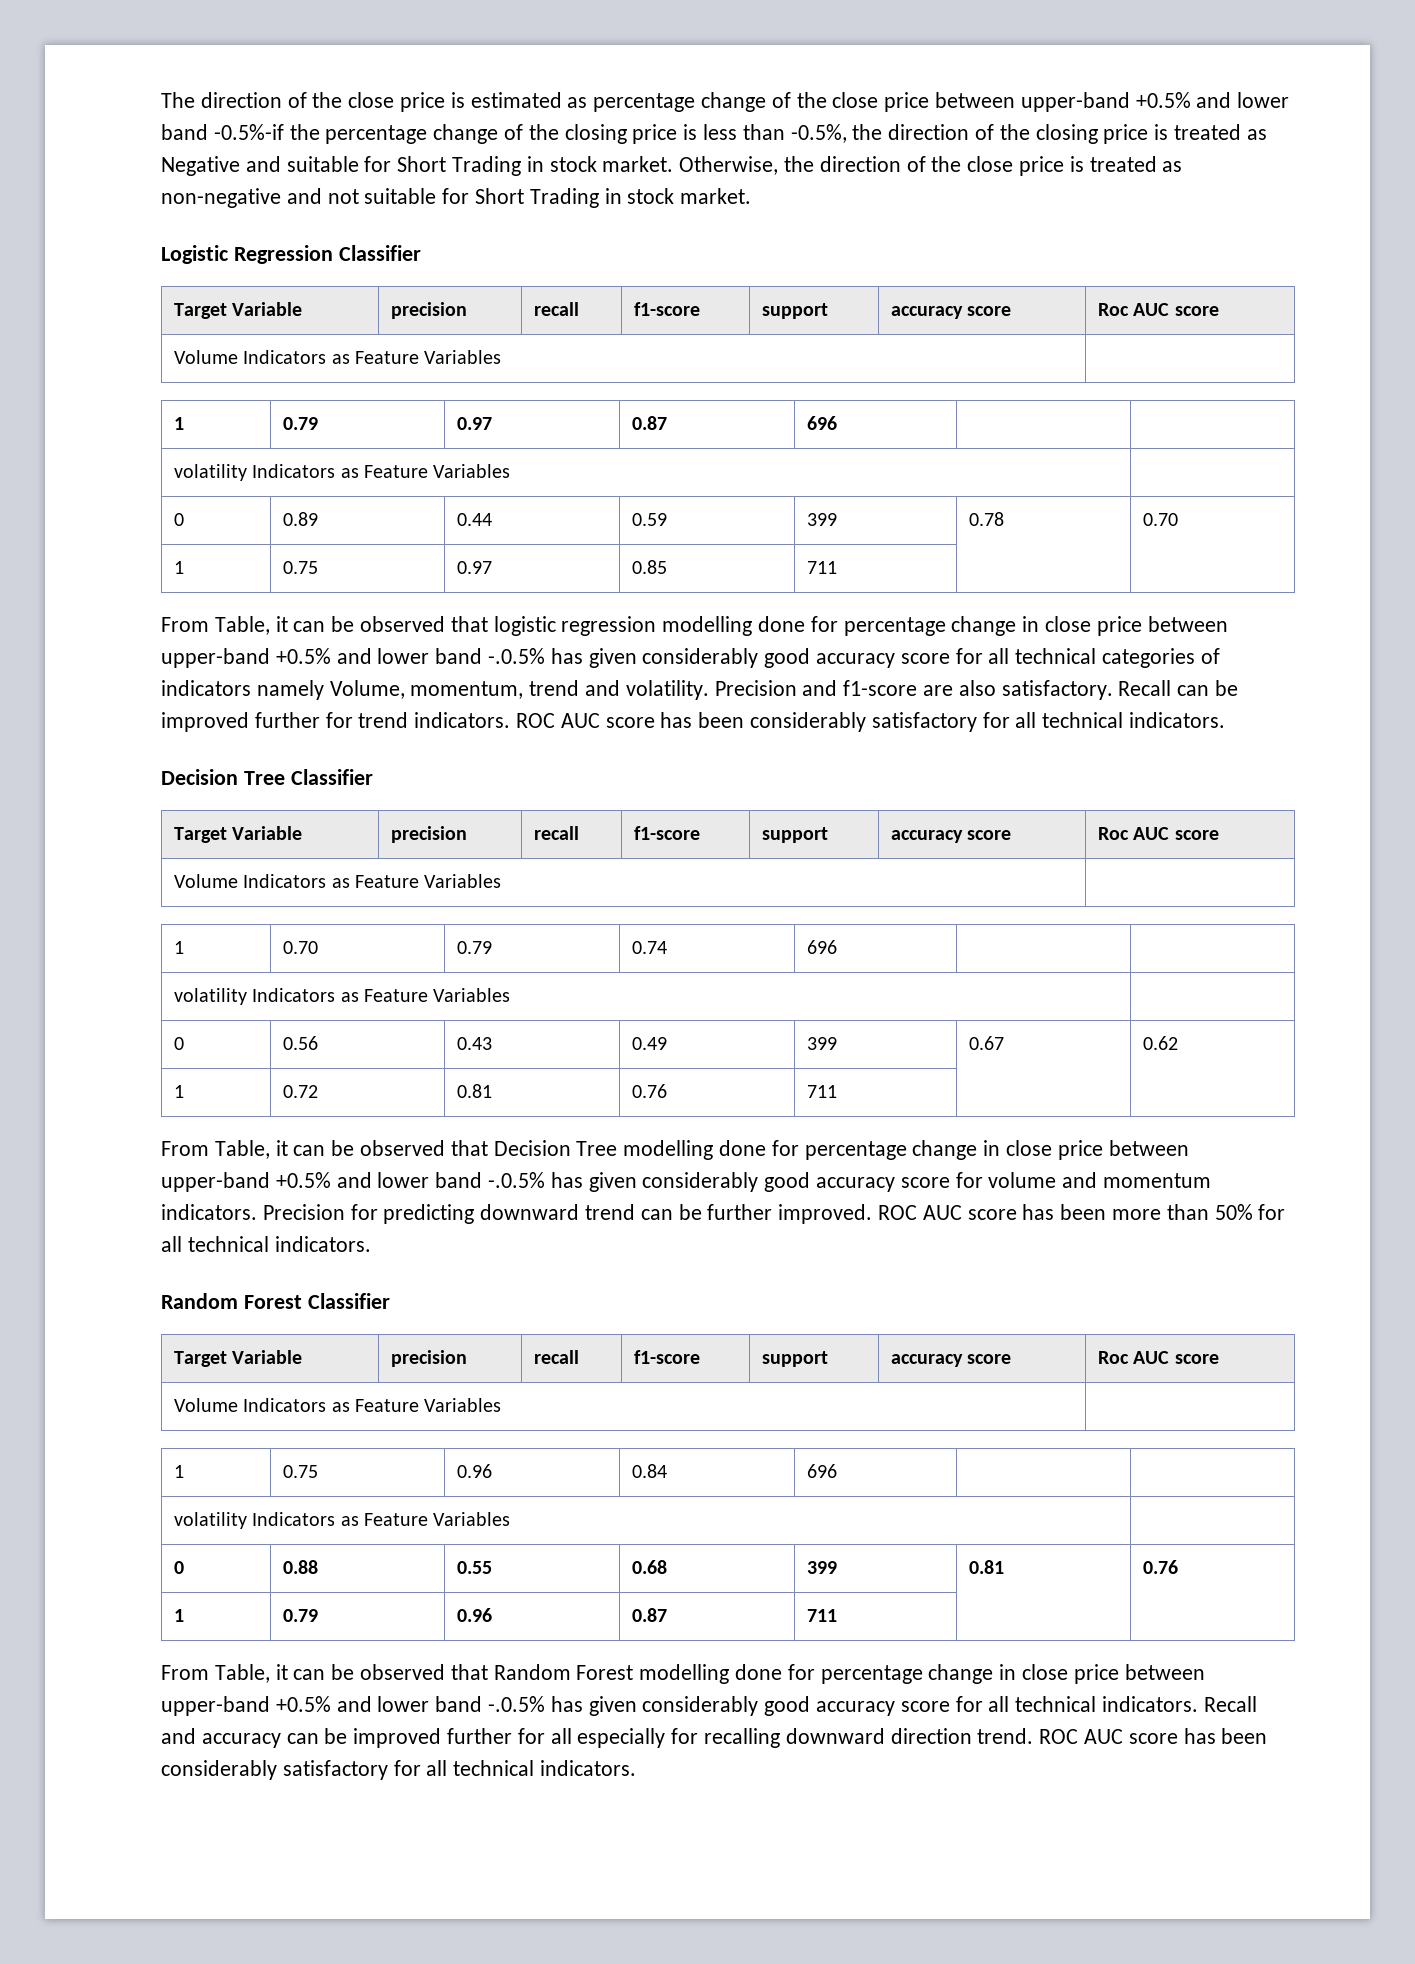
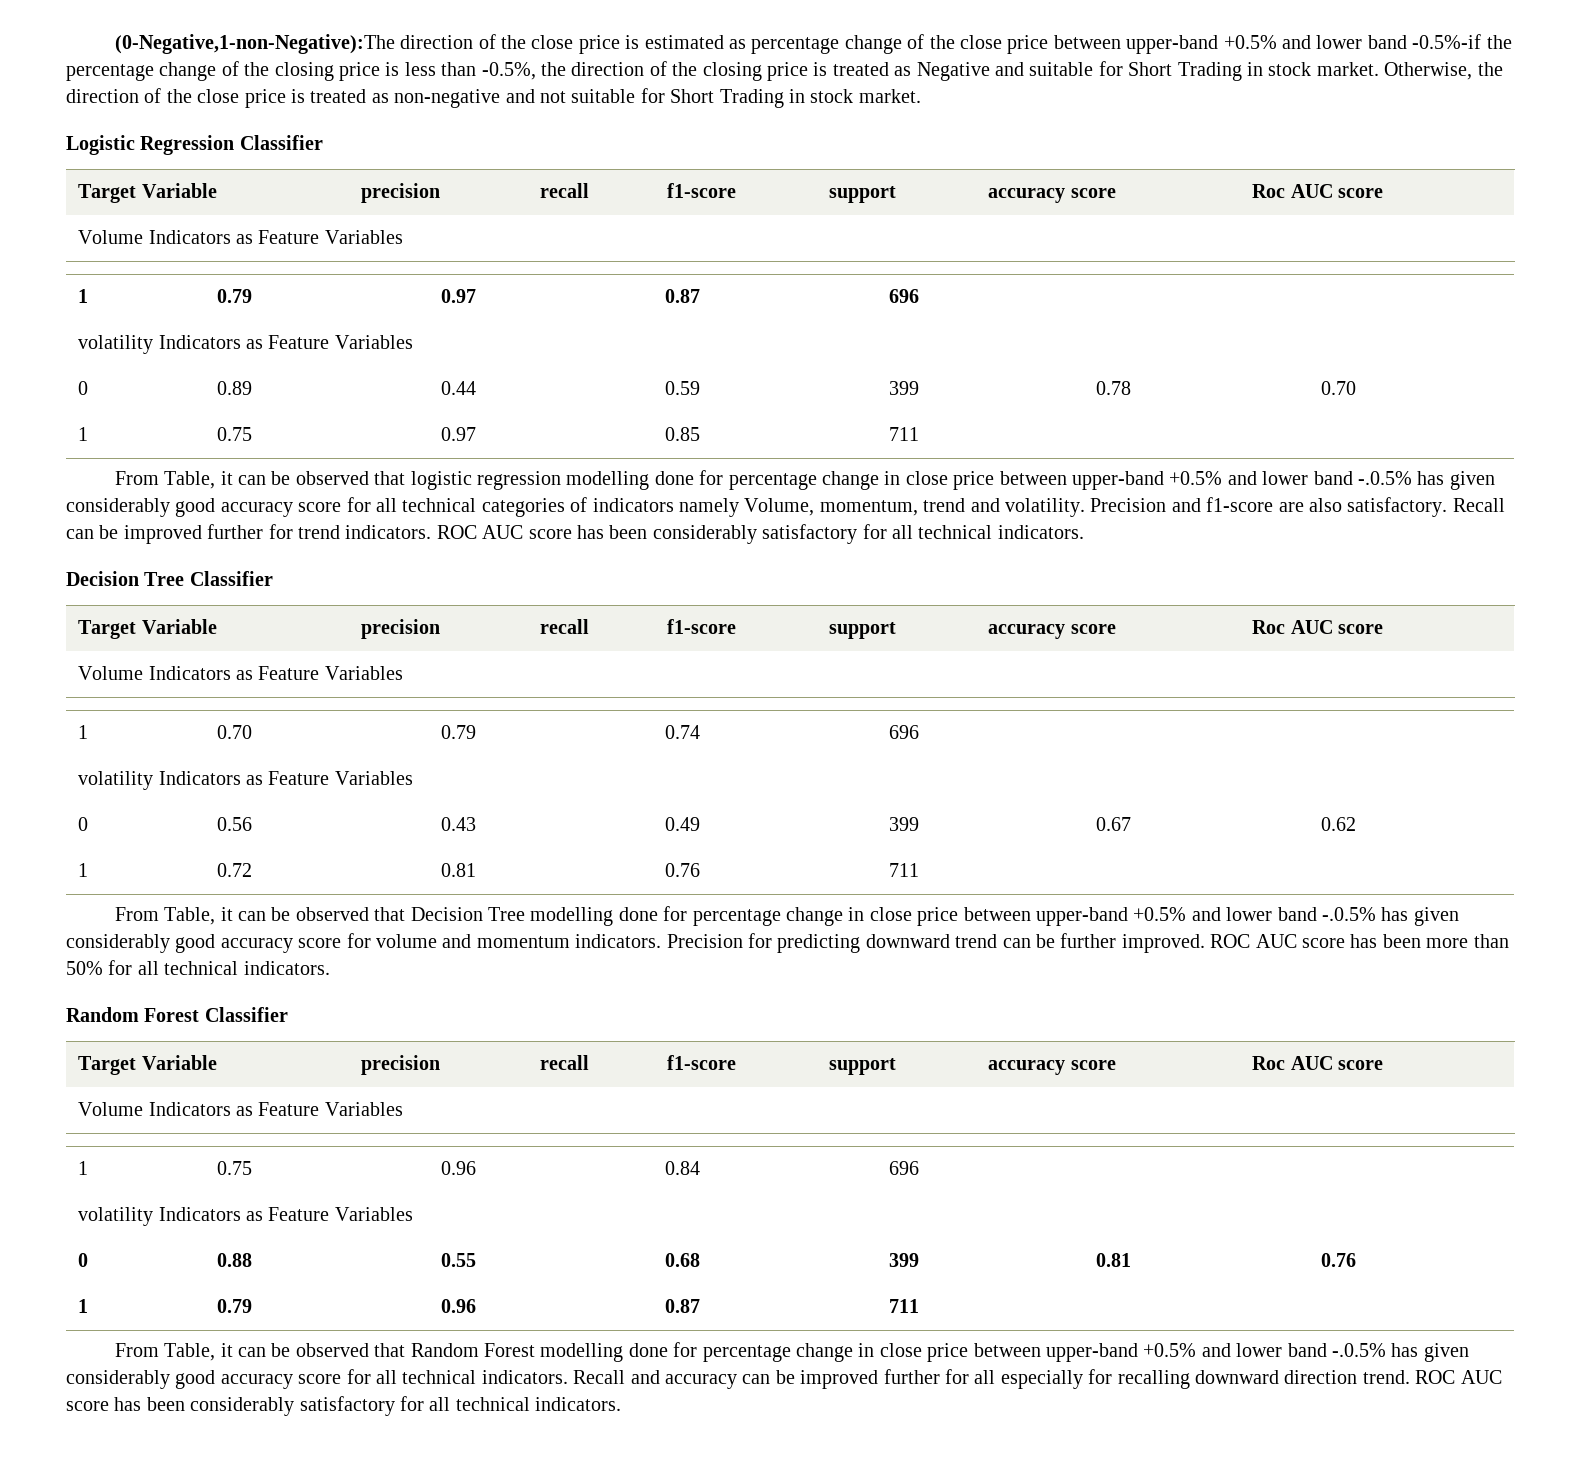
- The direction of the close price is estimated as percentage change of the close price between upper-band +0.5% and lower band -0.5%-if the percentage change of the closing price is less than -0.5%, the direction of the closing price is treated as Negative and suitable for Short Trading in stock market.
+ (0-Negative,1-non-Negative):The direction of the close price is estimated as percentage change of the close price between upper-band +0.5% and lower band -0.5%-if the percentage change of the closing price is less than -0.5%, the direction of the closing price is treated as Negative and suitable for Short Trading in stock market.

